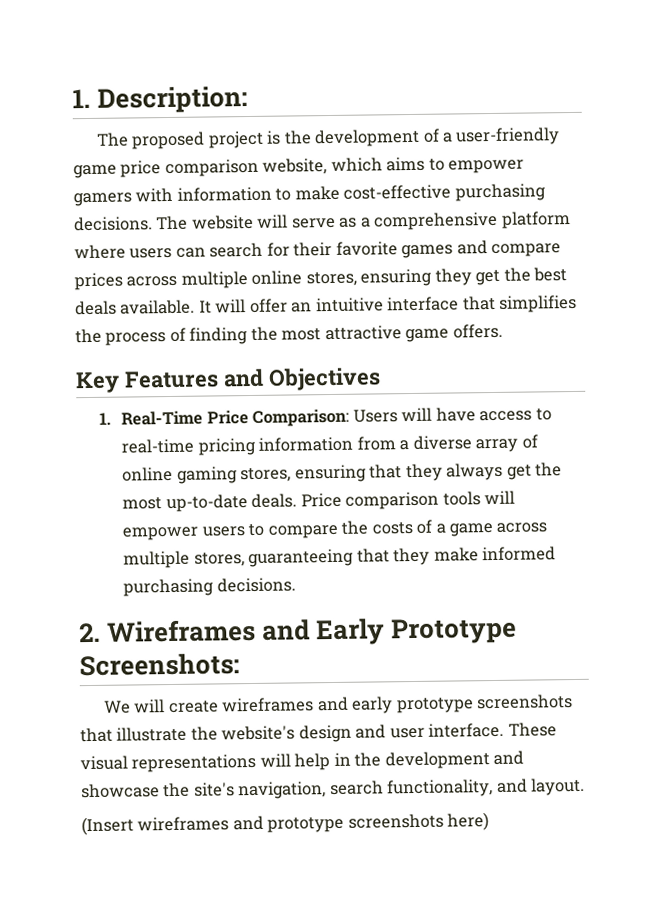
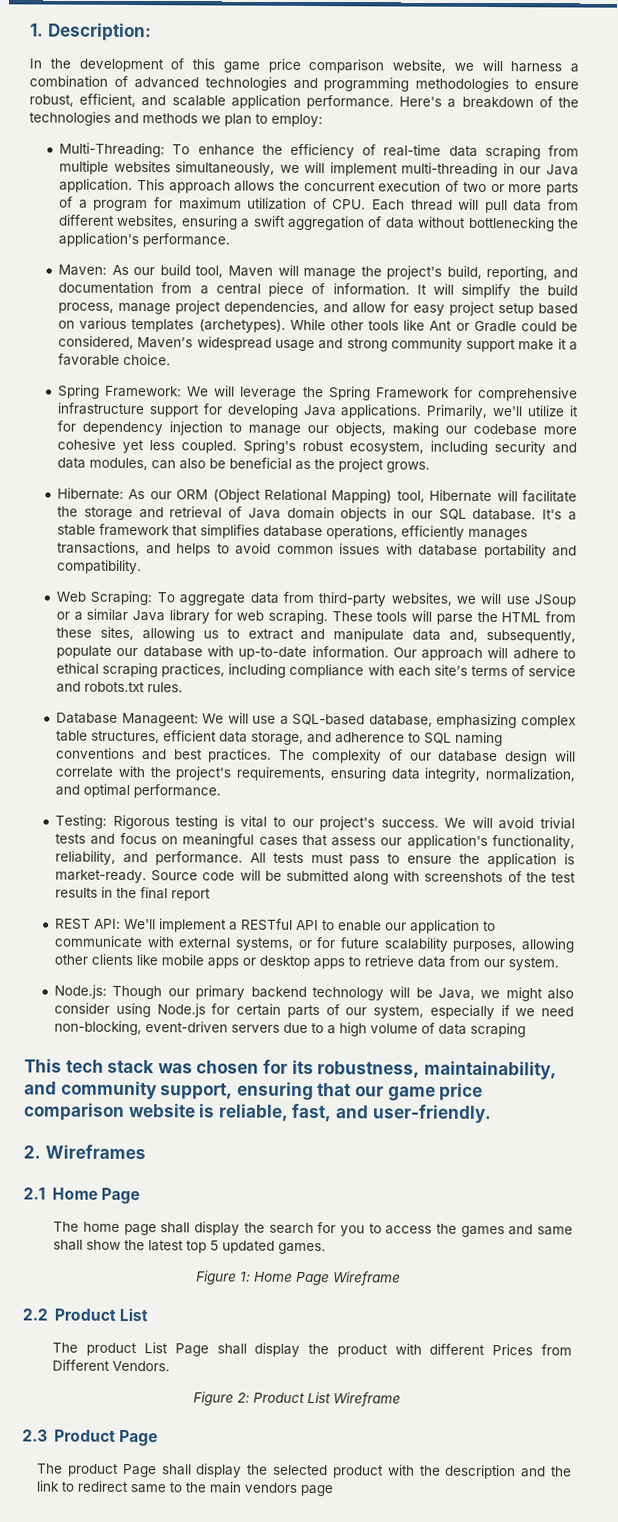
- The proposed project is the development of a user-friendly game price comparison website, which aims to empower gamers with information to make cost-effective purchasing decisions. The website will serve as a comprehensive platform where users can search for their favorite games and compare prices across multiple online stores, ensuring they get the best deals available. It will offer an intuitive interface that simplifies the process of finding the most attractive game offers.
- Key Features and Objectives
- 1. Real-Time Price Comparison: Users will have access to real-time pricing information from a diverse array of online gaming stores, ensuring that they always get the most up-to-date deals. Price comparison tools will empower users to compare the costs of a game across multiple stores, guaranteeing that they make informed purchasing decisions.
- 2. Wireframes and Early Prototype Screenshots:
- We will create wireframes and early prototype screenshots that illustrate the website's design and user interface. These visual representations will help in the development and showcase the site's navigation, search functionality, and layout.
- (Insert wireframes and prototype screenshots here)
+ In the development of this game price comparison website, we will harness a combination of advanced technologies and programming methodologies to ensure robust, efficient, and scalable application performance. Here's a breakdown of the technologies and methods we plan to employ:
+ Multi-Threading: To enhance the efficiency of real-time data scraping from multiple websites simultaneously, we will implement multi-threading in our Java application. This approach allows the concurrent execution of two or more parts of a program for maximum utilization of CPU. Each thread will pull data from different websites, ensuring a swift aggregation of data without bottlenecking the application's performance.
+ Maven: As our build tool, Maven will manage the project's build, reporting, and documentation from a central piece of information. It will simplify the build process, manage project dependencies, and allow for easy project setup based on various templates (archetypes). While other tools like Ant or Gradle could be considered, Maven’s widespread usage and strong community support make it a favorable choice.
+ Spring Framework: We will leverage the Spring Framework for comprehensive infrastructure support for developing Java applications. Primarily, we'll utilize it for dependency injection to manage our objects, making our codebase more cohesive yet less coupled. Spring's robust ecosystem, including security and data modules, can also be beneficial as the project grows.
+ Hibernate: As our ORM (Object Relational Mapping) tool, Hibernate will facilitate the storage and retrieval of Java domain objects in our SQL database. It's a stable framework that simplifies database operations, efficiently manages transactions, and helps to avoid common issues with database portability and compatibility.
+ Web Scraping: To aggregate data from third-party websites, we will use JSoup or a similar Java library for web scraping. These tools will parse the HTML from these sites, allowing us to extract and manipulate data and, subsequently, populate our database with up-to-date information. Our approach will adhere to ethical scraping practices, including compliance with each site’s terms of service and robots.txt rules.
+ Database Manageent: We will use a SQL-based database, emphasizing complex table structures, efficient data storage, and adherence to SQL naming conventions and best practices. The complexity of our database design will correlate with the project's requirements, ensuring data integrity, normalization, and optimal performance.
+ Testing: Rigorous testing is vital to our project's success. We will avoid trivial tests and focus on meaningful cases that assess our application's functionality, reliability, and performance. All tests must pass to ensure the application is market-ready. Source code will be submitted along with screenshots of the test results in the final report
+ REST API: We'll implement a RESTful API to enable our application to communicate with external systems, or for future scalability purposes, allowing other clients like mobile apps or desktop apps to retrieve data from our system.
+ Node.js: Though our primary backend technology will be Java, we might also consider using Node.js for certain parts of our system, especially if we need non-blocking, event-driven servers due to a high volume of data scraping
+ This tech stack was chosen for its robustness, maintainability, and community support, ensuring that our game price comparison website is reliable, fast, and user-friendly.
+ 2. Wireframes
+ 2.1 Home Page
+ The home page shall display the search for you to access the games and same shall show the latest top 5 updated games.
+ Figure 1: Home Page Wireframe
+ 2.2 Product List
+ The product List Page shall display the product with different Prices from Different Vendors.
+ Figure 2: Product List Wireframe
+ 2.3 Product Page
+ The product Page shall display the selected product with the description and the link to redirect same to the main vendors page

